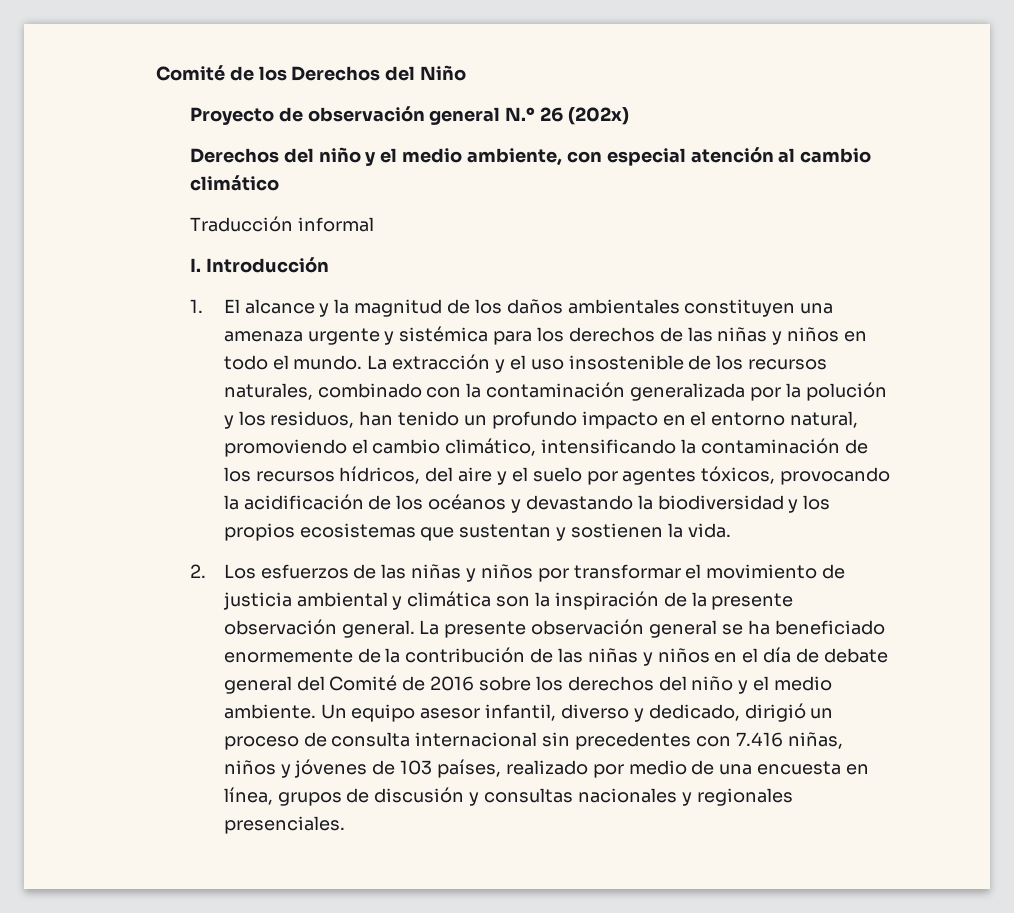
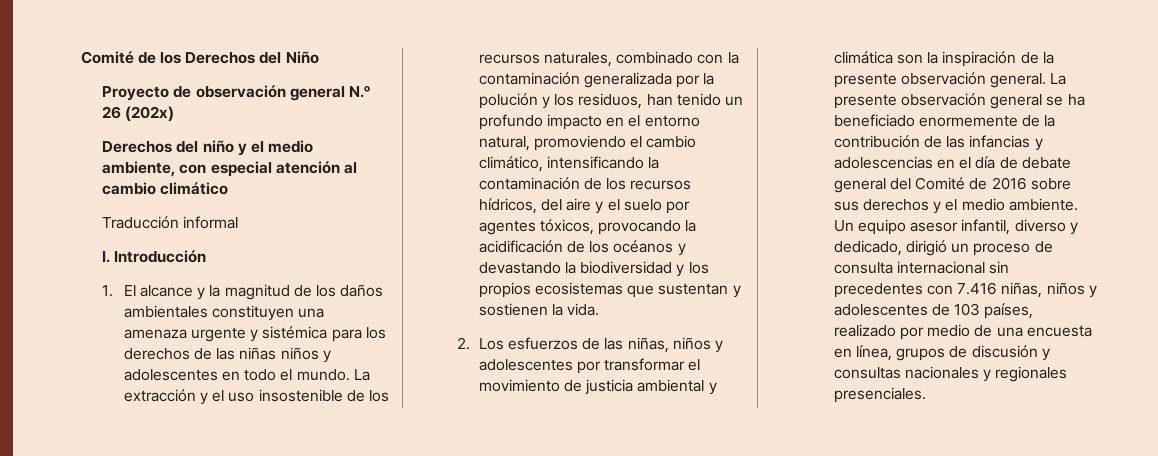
- 1. El alcance y la magnitud de los daños ambientales constituyen una amenaza urgente y sistémica para los derechos de las niñas y niños en todo el mundo.
+ 1. El alcance y la magnitud de los daños ambientales constituyen una amenaza urgente y sistémica para los derechos de las niñas niños y adolescentes en todo el mundo.
- 2. Los esfuerzos de las niñas y niños por transformar el movimiento de justicia ambiental y climática son la inspiración de la presente observación general.
+ 2. Los esfuerzos de las niñas, niños y adolescentes por transformar el movimiento de justicia ambiental y climática son la inspiración de la presente observación general.
- La presente observación general se ha beneficiado enormemente de la contribución de las niñas y niños en el día de debate general del Comité de 2016 sobre los derechos del niño y el medio ambiente.
+ La presente observación general se ha beneficiado enormemente de la contribución de las infancias y adolescencias en el día de debate general del Comité de 2016 sobre sus derechos y el medio ambiente.
- Un equipo asesor infantil, diverso y dedicado, dirigió un proceso de consulta internacional sin precedentes con 7.416 niñas, niños y jóvenes de 103 países, realizado por medio de una encuesta en línea, grupos de discusión y consultas nacionales y regionales presenciales.
+ Un equipo asesor infantil, diverso y dedicado, dirigió un proceso de consulta internacional sin precedentes con 7.416 niñas, niños y adolescentes de 103 países, realizado por medio de una encuesta en línea, grupos de discusión y consultas nacionales y regionales presenciales.

